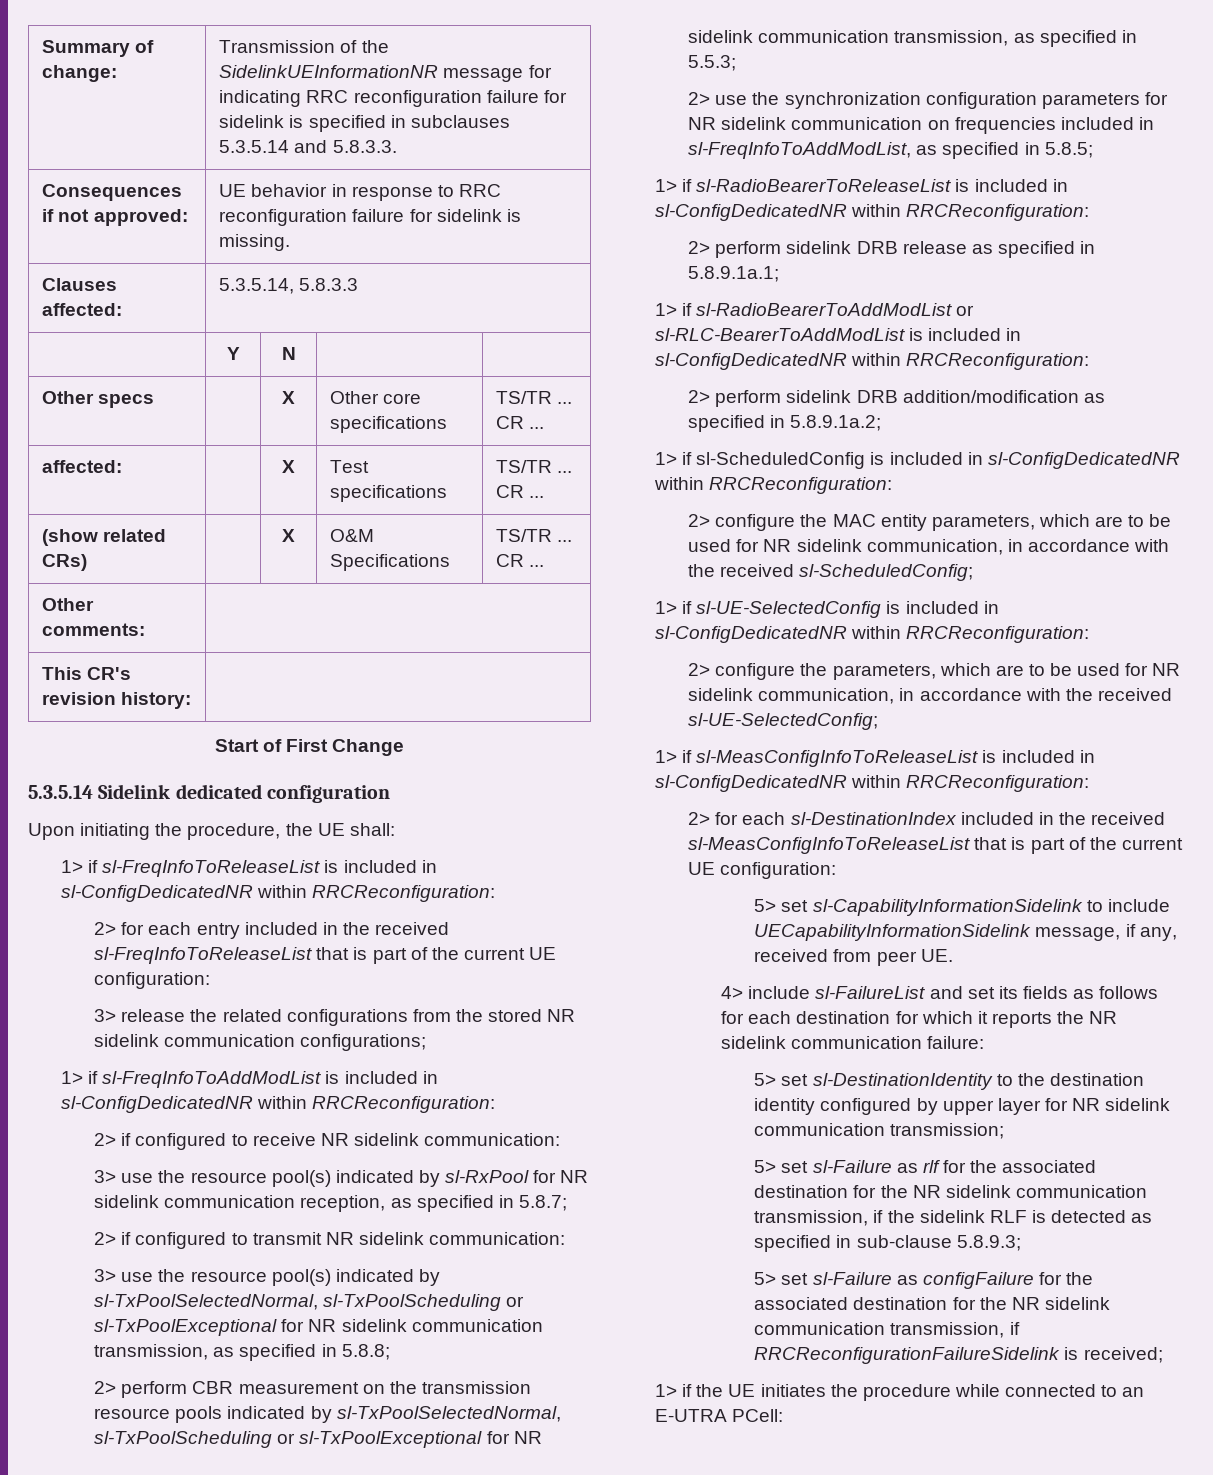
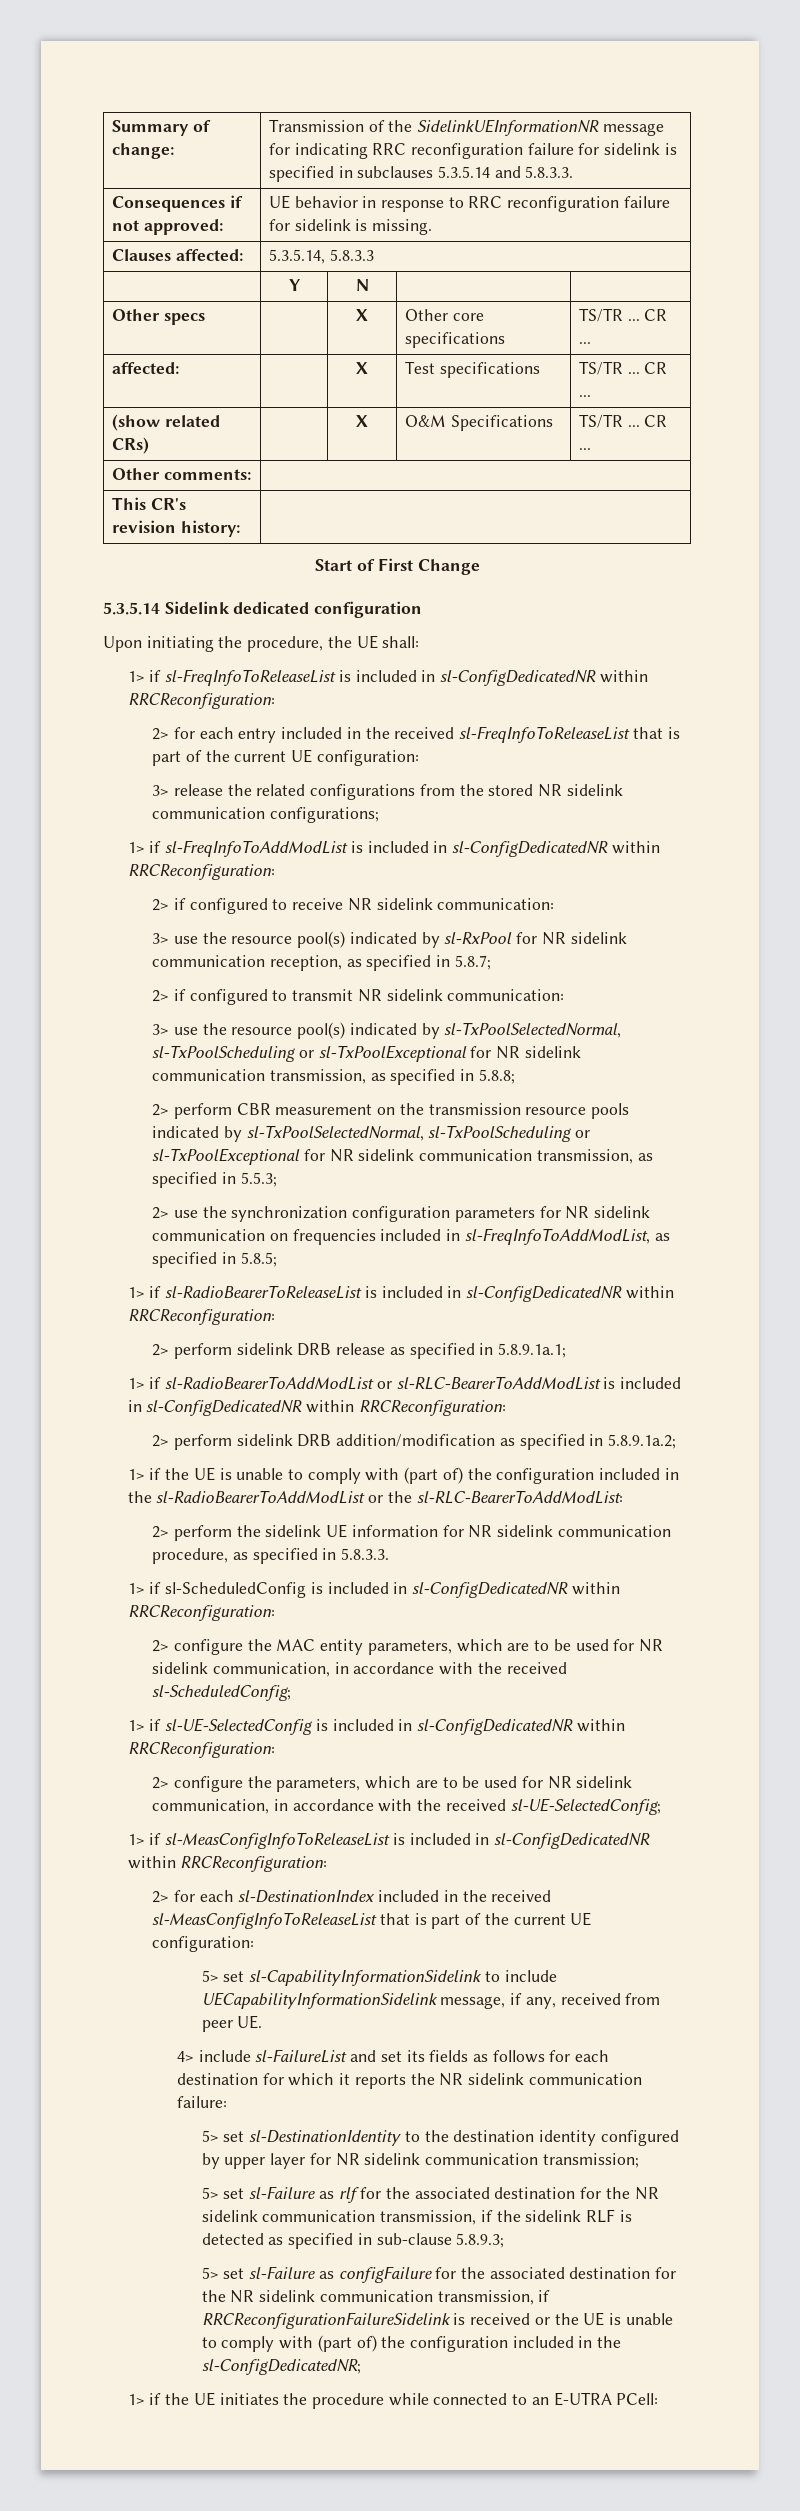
+ 1> if the UE is unable to comply with (part of) the configuration included in the sl-RadioBearerToAddModList or the sl-RLC-BearerToAddModList:
+ 2> perform the sidelink UE information for NR sidelink communication procedure, as specified in 5.8.3.3.
- 5> set sl-Failure as configFailure for the associated destination for the NR sidelink communication transmission, if RRCReconfigurationFailureSidelink is received;
+ 5> set sl-Failure as configFailure for the associated destination for the NR sidelink communication transmission, if RRCReconfigurationFailureSidelink is received or the UE is unable to comply with (part of) the configuration included in the sl-ConfigDedicatedNR;

